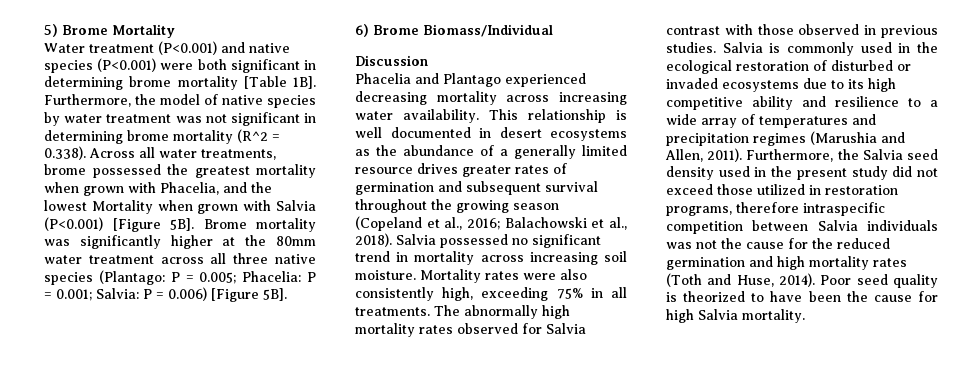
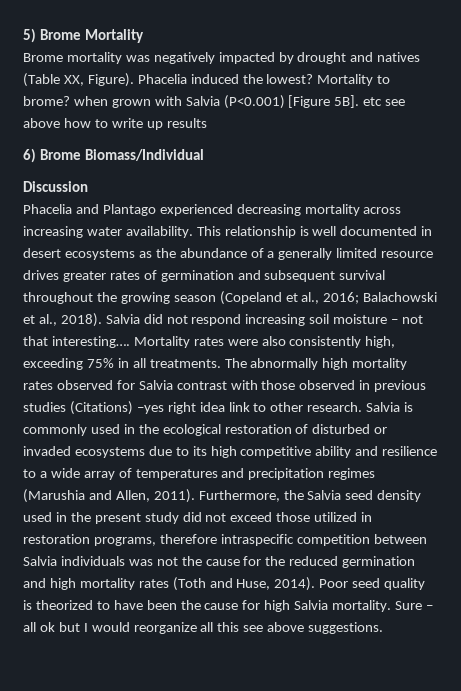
- Water treatment (P<0.001) and native species (P<0.001) were both significant in determining brome mortality [Table 1B]. Furthermore, the model of native species by water treatment was not significant in determining brome mortality (R^2 = 0.338). Across all water treatments, brome possessed the greatest mortality when grown with Phacelia, and the lowest Mortality when grown with Salvia (P<0.001) [Figure 5B]. Brome mortality was significantly higher at the 80mm water treatment across all three native species (Plantago: P = 0.005; Phacelia: P = 0.001; Salvia: P = 0.006) [Figure 5B].
+ Brome mortality was negatively impacted by drought and natives (Table XX, Figure). Phacelia induced the lowest? Mortality to brome? when grown with Salvia (P<0.001) [Figure 5B]. etc see above how to write up results
- Salvia possessed no significant trend in mortality across increasing soil moisture.
+ Salvia did not respond increasing soil moisture – not that interesting….
- The abnormally high mortality rates observed for Salvia contrast with those observed in previous studies.
+ The abnormally high mortality rates observed for Salvia contrast with those observed in previous studies (Citations) –yes right idea link to other research.
+ Sure – all ok but I would reorganize all this see above suggestions.

